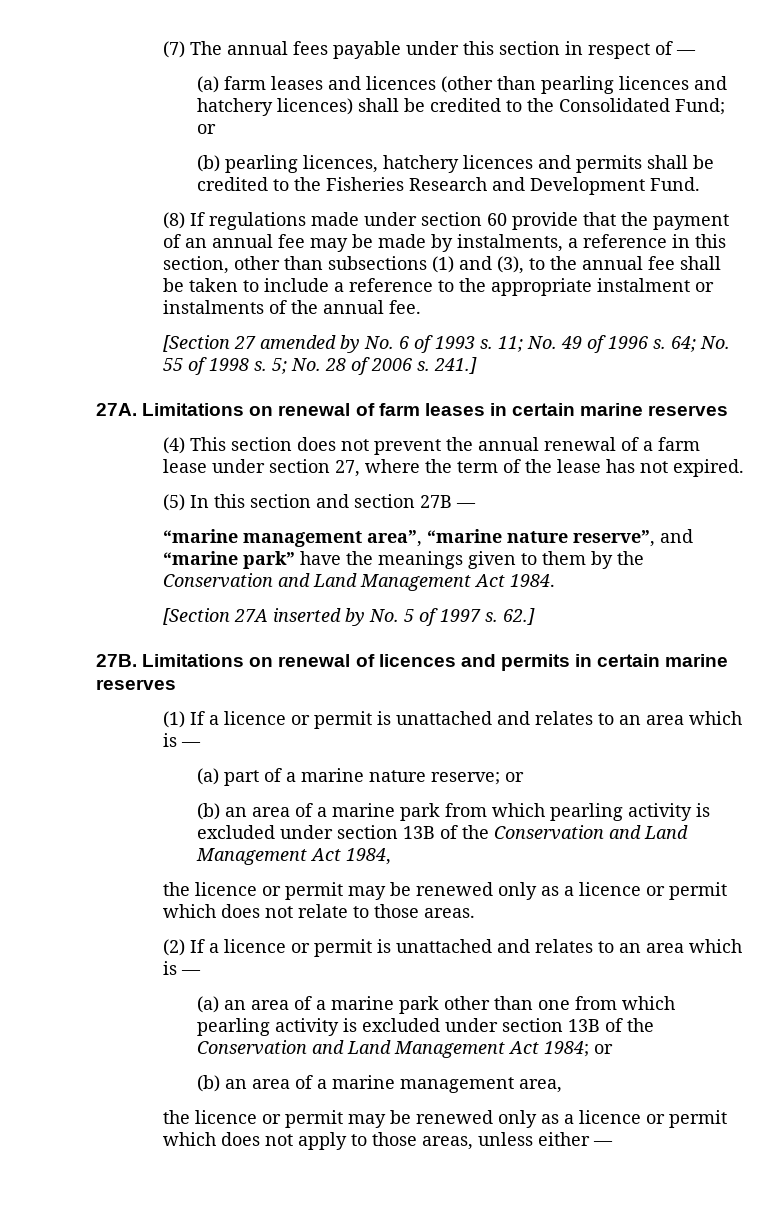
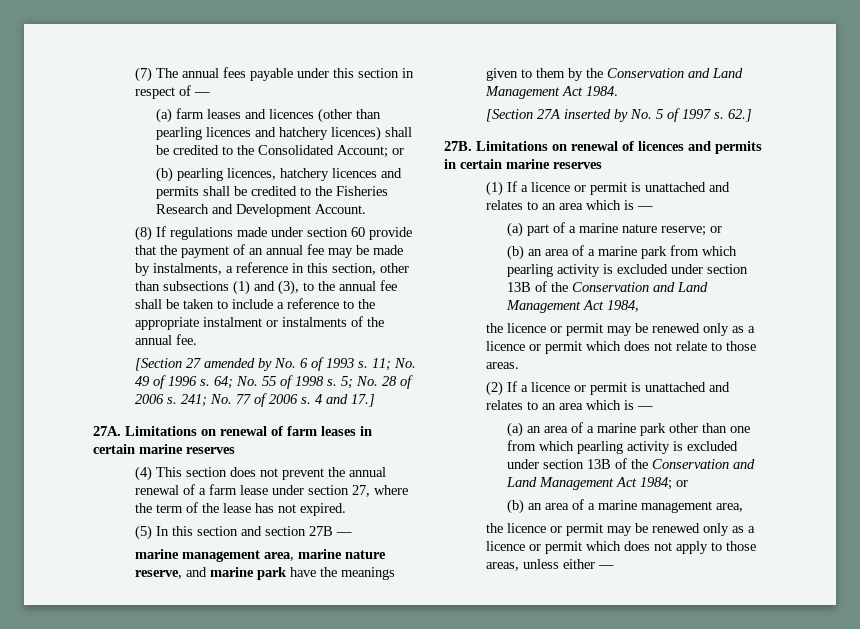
- (a) farm leases and licences (other than pearling licences and hatchery licences) shall be credited to the Consolidated Fund; or
+ (a) farm leases and licences (other than pearling licences and hatchery licences) shall be credited to the Consolidated Account; or
- (b) pearling licences, hatchery licences and permits shall be credited to the Fisheries Research and Development Fund.
+ (b) pearling licences, hatchery licences and permits shall be credited to the Fisheries Research and Development Account.
- 241.]
+ 241; No. 77 of 2006 s. 4 and 17.]
- “marine management area”, “marine nature reserve”, and “marine park” have the meanings given to them by the Conservation and Land Management Act 1984.
+ marine management area, marine nature reserve, and marine park have the meanings given to them by the Conservation and Land Management Act 1984.

